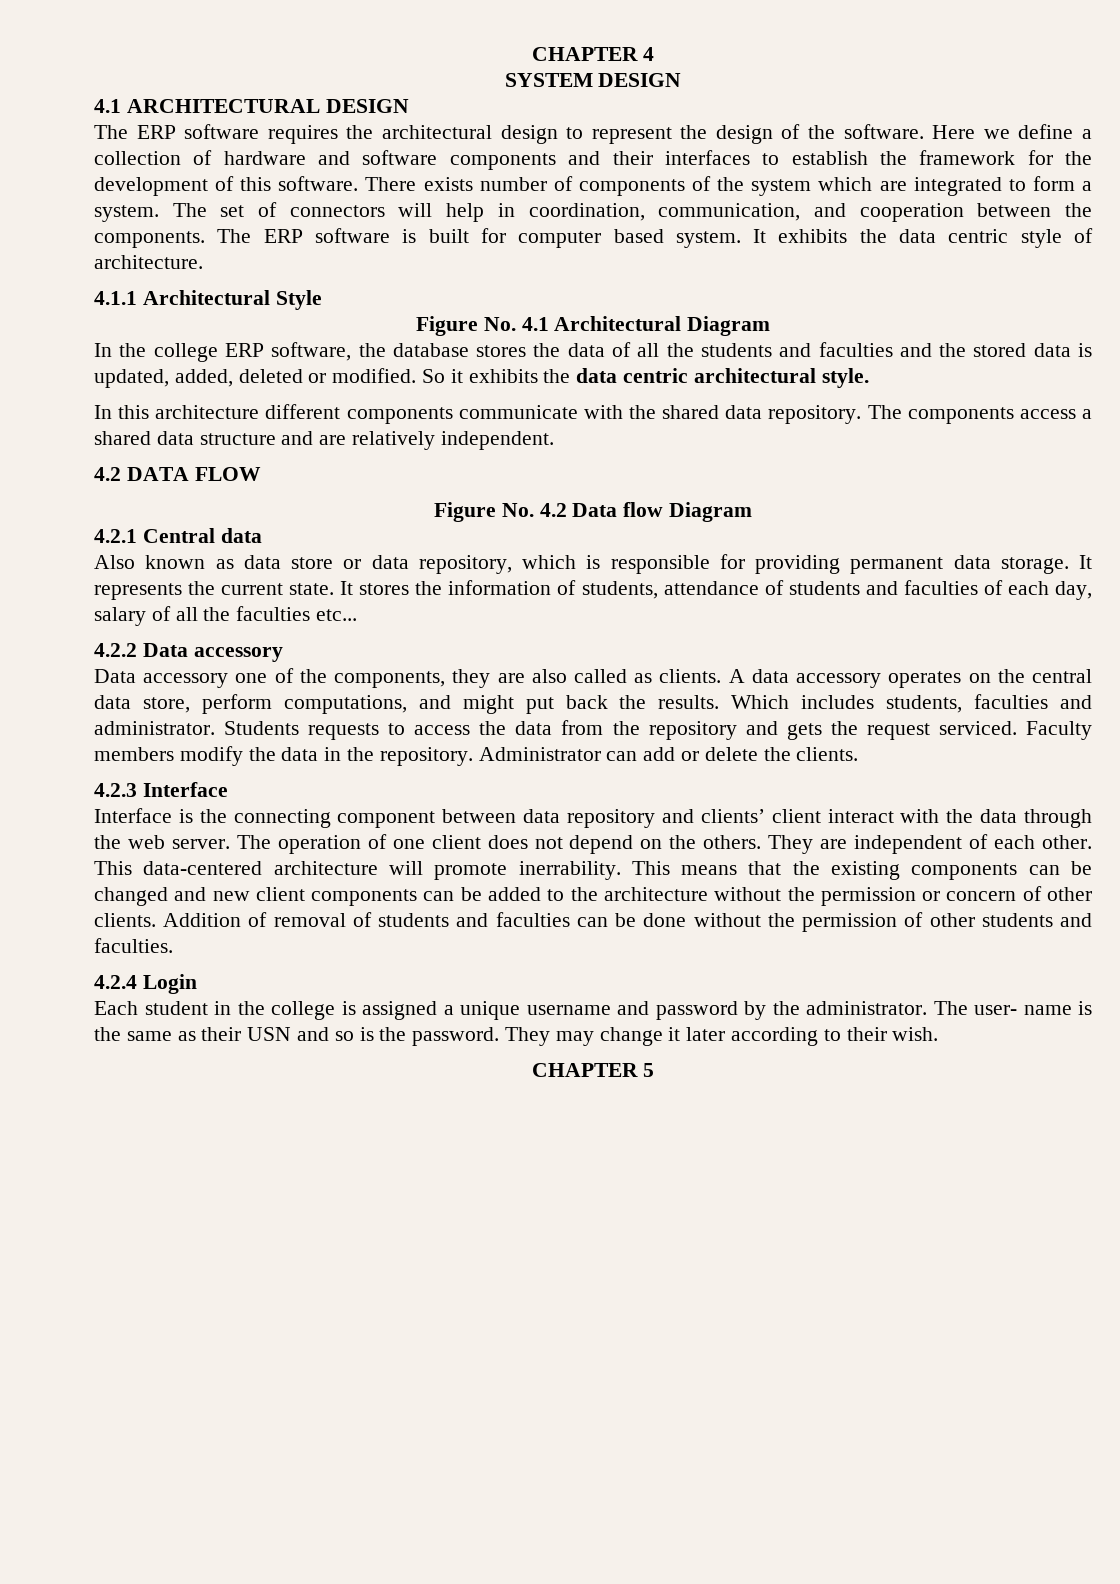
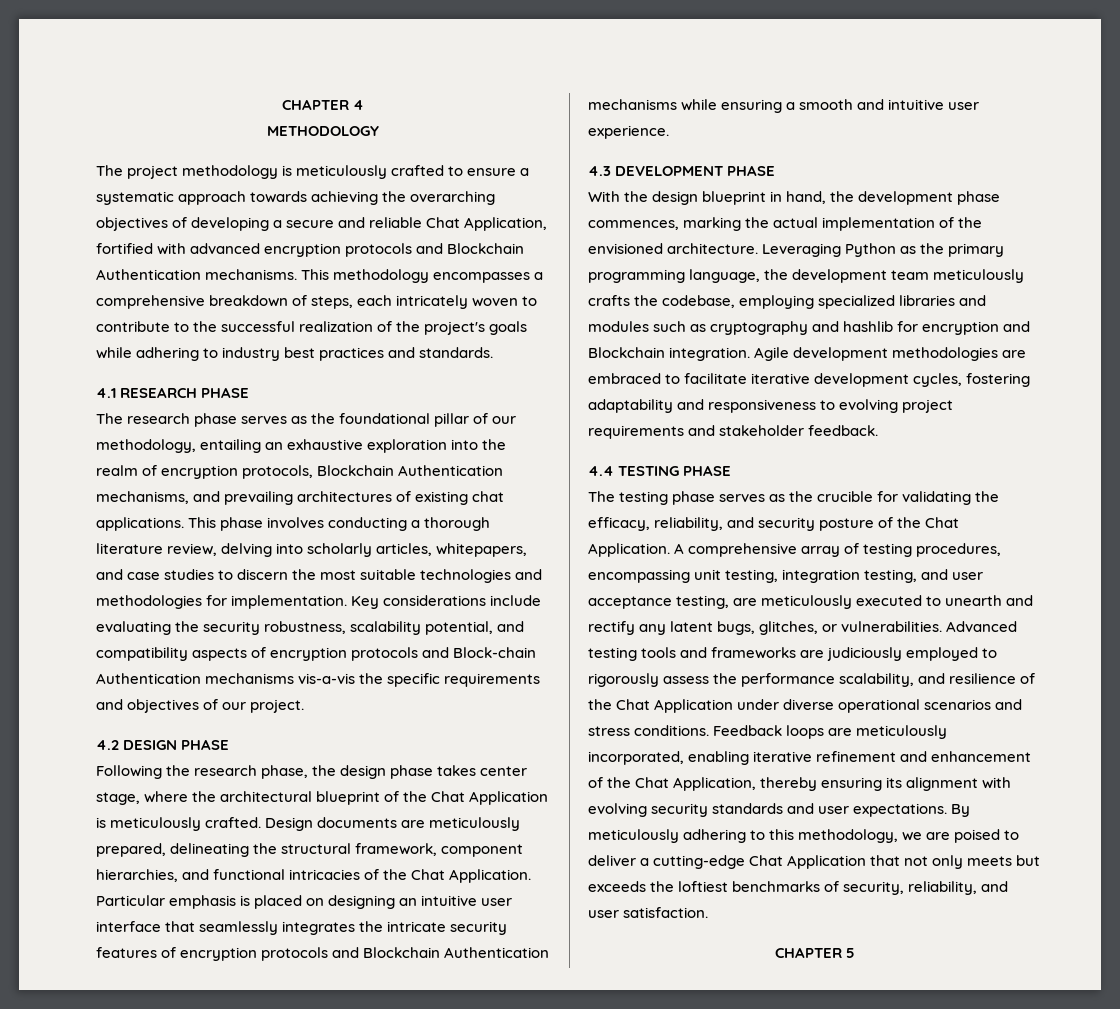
- SYSTEM DESIGN
- 4.1 ARCHITECTURAL DESIGN
- The ERP software requires the architectural design to represent the design of the software. Here we define a collection of hardware and software components and their interfaces to establish the framework for the development of this software. There exists number of components of the system which are integrated to form a system. The set of connectors will help in coordination, communication, and cooperation between the components. The ERP software is built for computer based system. It exhibits the data centric style of architecture.
- 4.1.1 Architectural Style
- Figure No. 4.1 Architectural Diagram
- In the college ERP software, the database stores the data of all the students and faculties and the stored data is updated, added, deleted or modified. So it exhibits the data centric architectural style.
- In this architecture different components communicate with the shared data repository. The components access a shared data structure and are relatively independent.
- 4.2 DATA FLOW
- Figure No. 4.2 Data flow Diagram
- 4.2.1 Central data
- Also known as data store or data repository, which is responsible for providing permanent data storage. It represents the current state. It stores the information of students, attendance of students and faculties of each day, salary of all the faculties etc...
- 4.2.2 Data accessory
- Data accessory one of the components, they are also called as clients. A data accessory operates on the central data store, perform computations, and might put back the results. Which includes students, faculties and administrator. Students requests to access the data from the repository and gets the request serviced. Faculty members modify the data in the repository. Administrator can add or delete the clients.
- 4.2.3 Interface
- Interface is the connecting component between data repository and clients’ client interact with the data through the web server. The operation of one client does not depend on the others. They are independent of each other. This data-centered architecture will promote inerrability. This means that the existing components can be changed and new client components can be added to the architecture without the permission or concern of other clients. Addition of removal of students and faculties can be done without the permission of other students and faculties.
- 4.2.4 Login
- Each student in the college is assigned a unique username and password by the administrator. The user- name is the same as their USN and so is the password. They may change it later according to their wish.
+ METHODOLOGY
+ The project methodology is meticulously crafted to ensure a systematic approach towards achieving the overarching objectives of developing a secure and reliable Chat Application, fortified with advanced encryption protocols and Blockchain Authentication mechanisms. This methodology encompasses a comprehensive breakdown of steps, each intricately woven to contribute to the successful realization of the project's goals while adhering to industry best practices and standards.
+ 4.1 RESEARCH PHASE
+ The research phase serves as the foundational pillar of our methodology, entailing an exhaustive exploration into the realm of encryption protocols, Blockchain Authentication mechanisms, and prevailing architectures of existing chat applications. This phase involves conducting a thorough literature review, delving into scholarly articles, whitepapers, and case studies to discern the most suitable technologies and methodologies for implementation. Key considerations include evaluating the security robustness, scalability potential, and compatibility aspects of encryption protocols and Block-chain Authentication mechanisms vis-a-vis the specific requirements and objectives of our project.
+ 4.2 DESIGN PHASE
+ Following the research phase, the design phase takes center stage, where the architectural blueprint of the Chat Application is meticulously crafted. Design documents are meticulously prepared, delineating the structural framework, component hierarchies, and functional intricacies of the Chat Application. Particular emphasis is placed on designing an intuitive user interface that seamlessly integrates the intricate security features of encryption protocols and Blockchain Authentication mechanisms while ensuring a smooth and intuitive user experience.
+ 4.3 DEVELOPMENT PHASE
+ With the design blueprint in hand, the development phase commences, marking the actual implementation of the envisioned architecture. Leveraging Python as the primary programming language, the development team meticulously crafts the codebase, employing specialized libraries and modules such as cryptography and hashlib for encryption and Blockchain integration. Agile development methodologies are embraced to facilitate iterative development cycles, fostering adaptability and responsiveness to evolving project requirements and stakeholder feedback.
+ 4.4 TESTING PHASE
+ The testing phase serves as the crucible for validating the efficacy, reliability, and security posture of the Chat Application. A comprehensive array of testing procedures, encompassing unit testing, integration testing, and user acceptance testing, are meticulously executed to unearth and rectify any latent bugs, glitches, or vulnerabilities. Advanced testing tools and frameworks are judiciously employed to rigorously assess the performance scalability, and resilience of the Chat Application under diverse operational scenarios and stress conditions. Feedback loops are meticulously incorporated, enabling iterative refinement and enhancement of the Chat Application, thereby ensuring its alignment with evolving security standards and user expectations. By meticulously adhering to this methodology, we are poised to deliver a cutting-edge Chat Application that not only meets but exceeds the loftiest benchmarks of security, reliability, and user satisfaction.

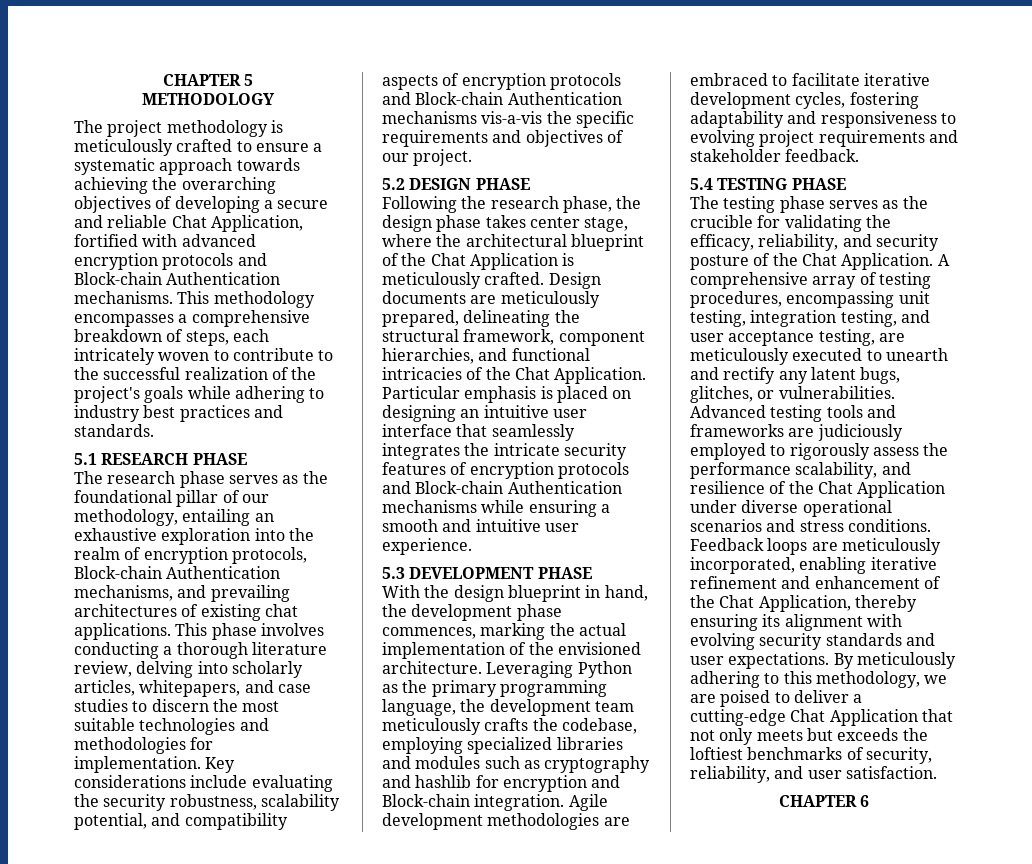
- CHAPTER 4
+ CHAPTER 5
- The project methodology is meticulously crafted to ensure a systematic approach towards achieving the overarching objectives of developing a secure and reliable Chat Application, fortified with advanced encryption protocols and Blockchain Authentication mechanisms.
+ The project methodology is meticulously crafted to ensure a systematic approach towards achieving the overarching objectives of developing a secure and reliable Chat Application, fortified with advanced encryption protocols and Block-chain Authentication mechanisms.
- 4.1 RESEARCH PHASE
+ 5.1 RESEARCH PHASE
- The research phase serves as the foundational pillar of our methodology, entailing an exhaustive exploration into the realm of encryption protocols, Blockchain Authentication mechanisms, and prevailing architectures of existing chat applications.
+ The research phase serves as the foundational pillar of our methodology, entailing an exhaustive exploration into the realm of encryption protocols, Block-chain Authentication mechanisms, and prevailing architectures of existing chat applications.
- 4.2 DESIGN PHASE
+ 5.2 DESIGN PHASE
- Particular emphasis is placed on designing an intuitive user interface that seamlessly integrates the intricate security features of encryption protocols and Blockchain Authentication mechanisms while ensuring a smooth and intuitive user experience.
+ Particular emphasis is placed on designing an intuitive user interface that seamlessly integrates the intricate security features of encryption protocols and Block-chain Authentication mechanisms while ensuring a smooth and intuitive user experience.
- 4.3 DEVELOPMENT PHASE
+ 5.3 DEVELOPMENT PHASE
- Leveraging Python as the primary programming language, the development team meticulously crafts the codebase, employing specialized libraries and modules such as cryptography and hashlib for encryption and Blockchain integration.
+ Leveraging Python as the primary programming language, the development team meticulously crafts the codebase, employing specialized libraries and modules such as cryptography and hashlib for encryption and Block-chain integration.
- 4.4 TESTING PHASE
+ 5.4 TESTING PHASE
- CHAPTER 5
+ CHAPTER 6

